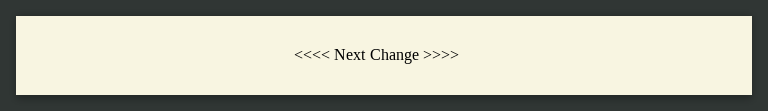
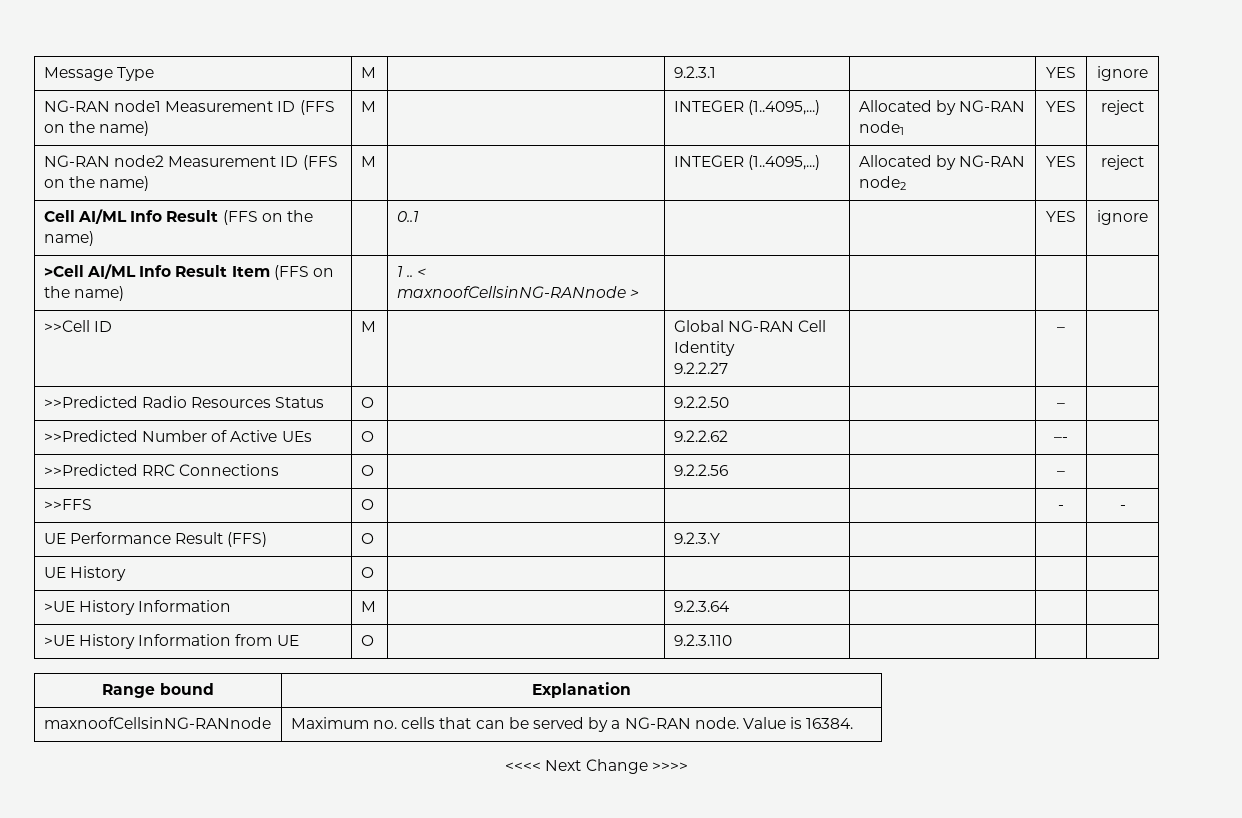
+ Message Type | M | | 9.2.3.1 | | YES | ignore
+ NG-RAN node1 Measurement ID (FFS on the name) | M | | INTEGER (1..4095,...) | Allocated by NG-RAN node1 | YES | reject
+ NG-RAN node2 Measurement ID (FFS on the name) | M | | INTEGER (1..4095,...) | Allocated by NG-RAN node2 | YES | reject
+ Cell AI/ML Info Result (FFS on the name) | | 0..1 | | | YES | ignore
+ >Cell AI/ML Info Result Item (FFS on the name) | | 1 .. < maxnoofCellsinNG-RANnode > | | | |
+ >>Cell ID | M | | Global NG-RAN Cell Identity
+ 9.2.2.27 | | – |
+ >>Predicted Radio Resources Status | O | | 9.2.2.50 | | – |
+ >>Predicted Number of Active UEs | O | | 9.2.2.62 | | –- |
+ >>Predicted RRC Connections | O | | 9.2.2.56 | | – |
+ >>FFS | O | | | | - | -
+ UE Performance Result (FFS) | O | | 9.2.3.Y | | |
+ UE History | O | | | | |
+ >UE History Information | M | | 9.2.3.64 | | |
+ >UE History Information from UE | O | | 9.2.3.110 | | |
+ Range bound | Explanation
+ maxnoofCellsinNG-RANnode | Maximum no. cells that can be served by a NG-RAN node. Value is 16384.

